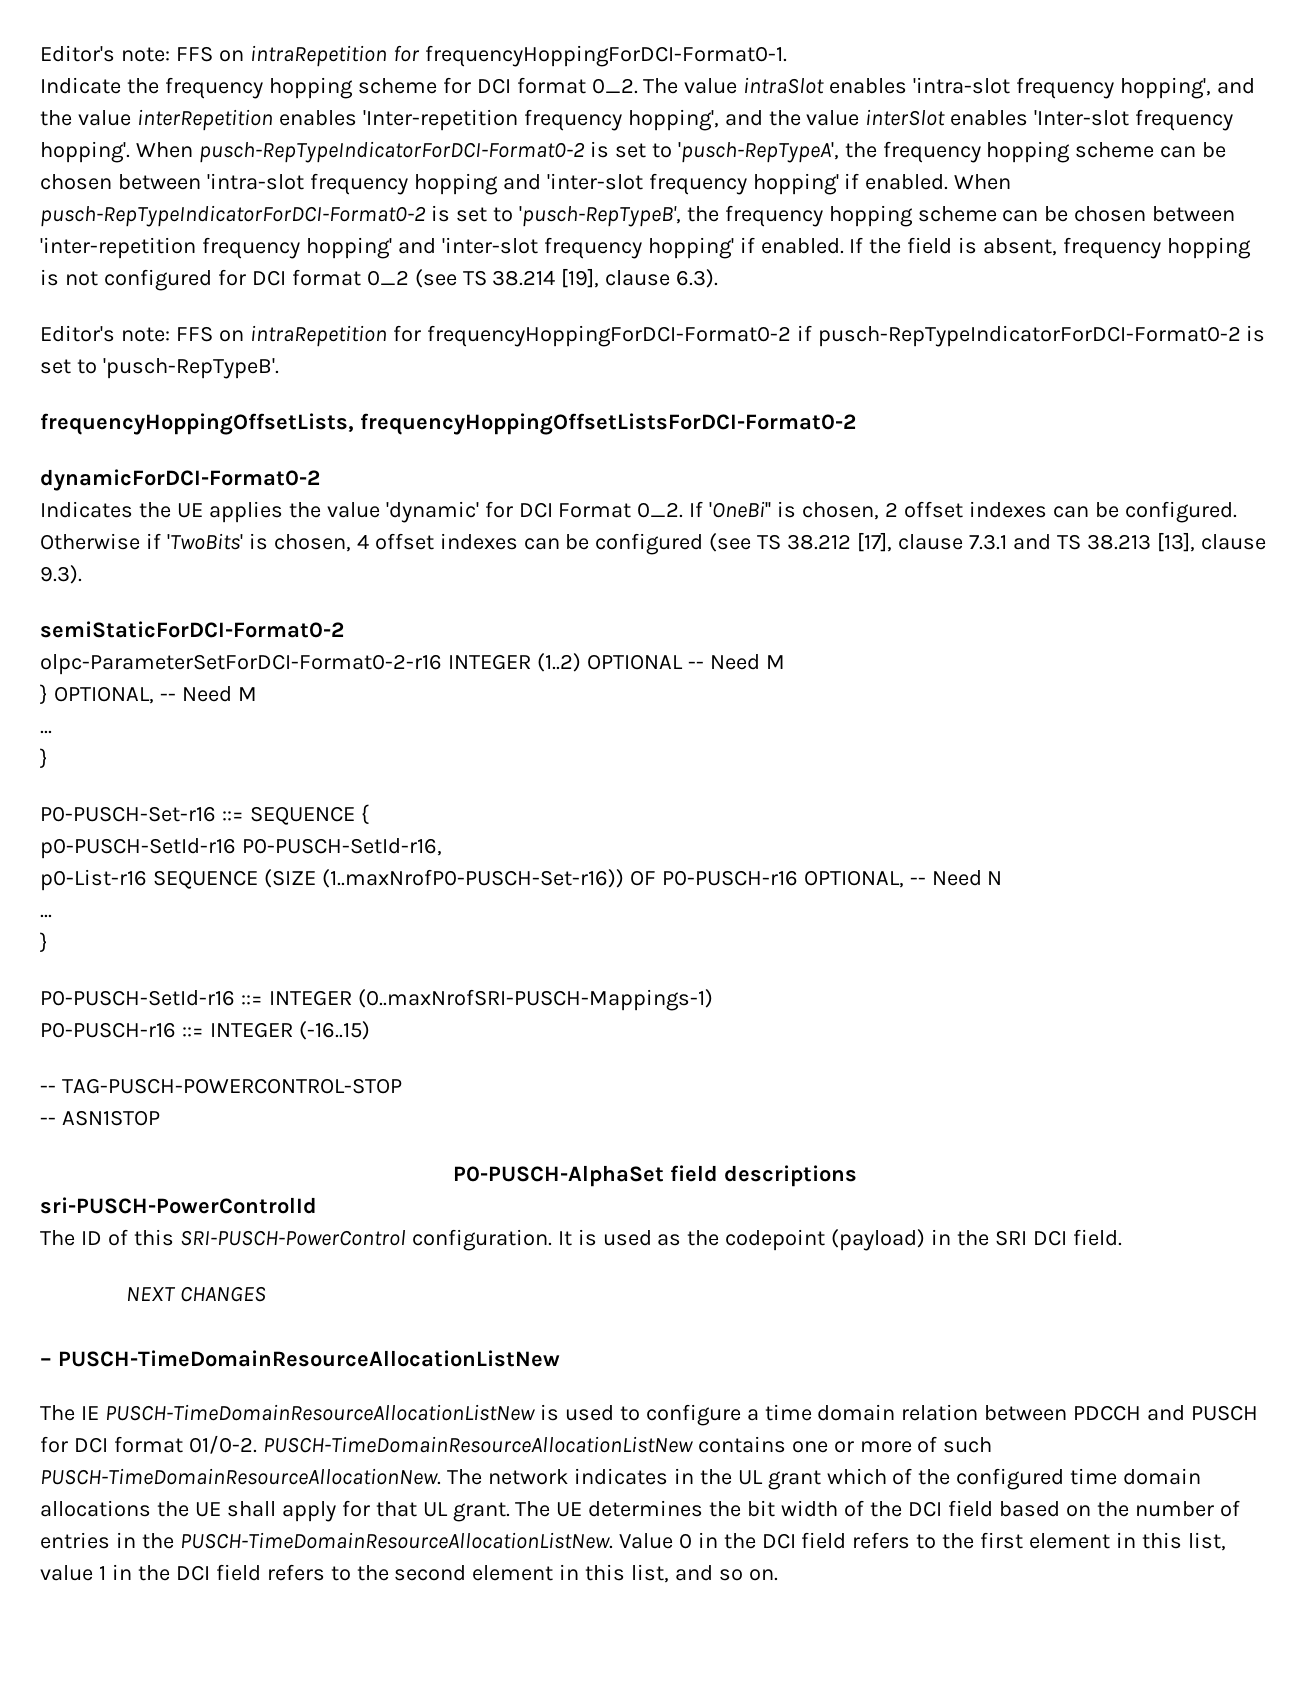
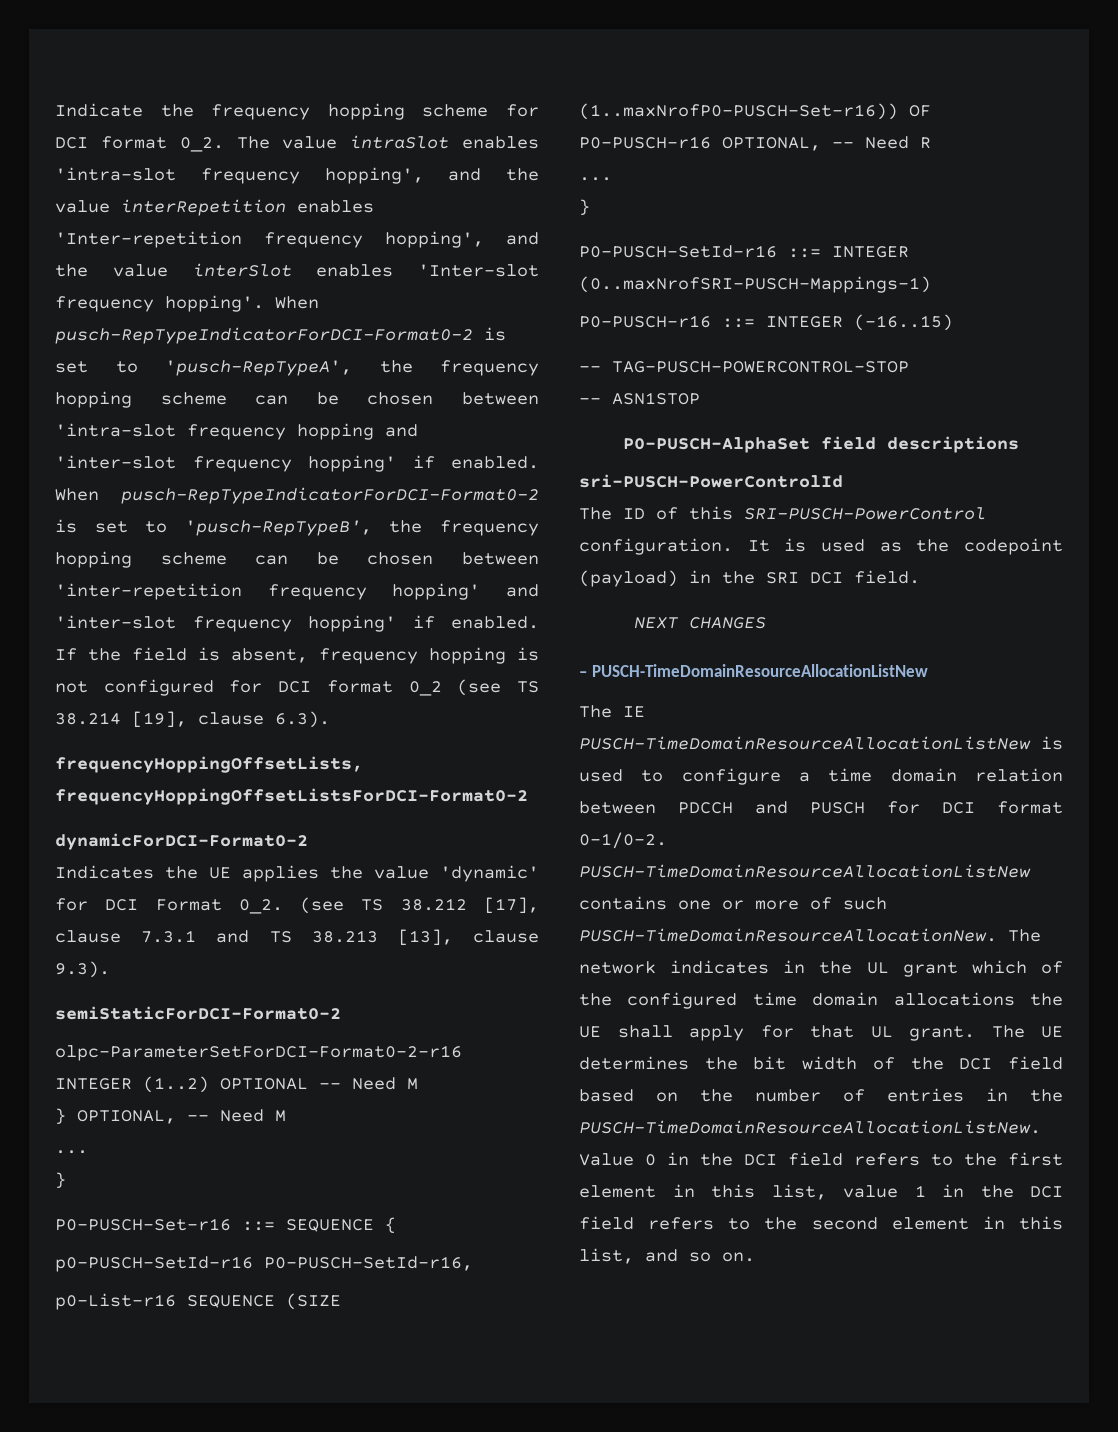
- Editor's note: FFS on intraRepetition for frequencyHoppingForDCI-Format0-1.
- Editor's note: FFS on intraRepetition for frequencyHoppingForDCI-Format0-2 if pusch-RepTypeIndicatorForDCI-Format0-2 is set to 'pusch-RepTypeB'.
- If 'OneBi'' is chosen, 2 offset indexes can be configured. Otherwise if 'TwoBits' is chosen, 4 offset indexes can be configured (see TS 38.212 [17], clause 7.3.1 and TS 38.213 [13], clause 9.3).
+ (see TS 38.212 [17], clause 7.3.1 and TS 38.213 [13], clause 9.3).
- p0-List-r16 SEQUENCE (SIZE (1..maxNrofP0-PUSCH-Set-r16)) OF P0-PUSCH-r16 OPTIONAL, -- Need N
+ p0-List-r16 SEQUENCE (SIZE (1..maxNrofP0-PUSCH-Set-r16)) OF P0-PUSCH-r16 OPTIONAL, -- Need R
- The IE PUSCH-TimeDomainResourceAllocationListNew is used to configure a time domain relation between PDCCH and PUSCH for DCI format 01/0-2.
+ The IE PUSCH-TimeDomainResourceAllocationListNew is used to configure a time domain relation between PDCCH and PUSCH for DCI format 0-1/0-2.

